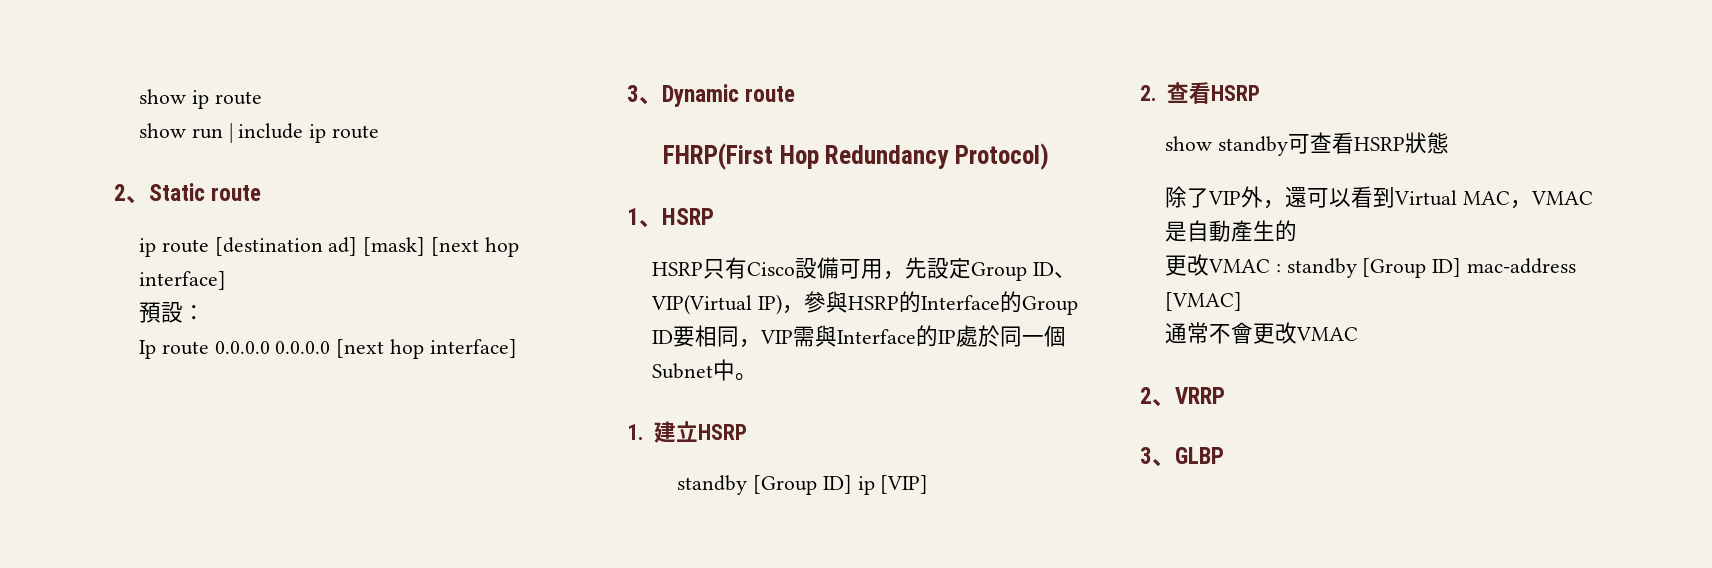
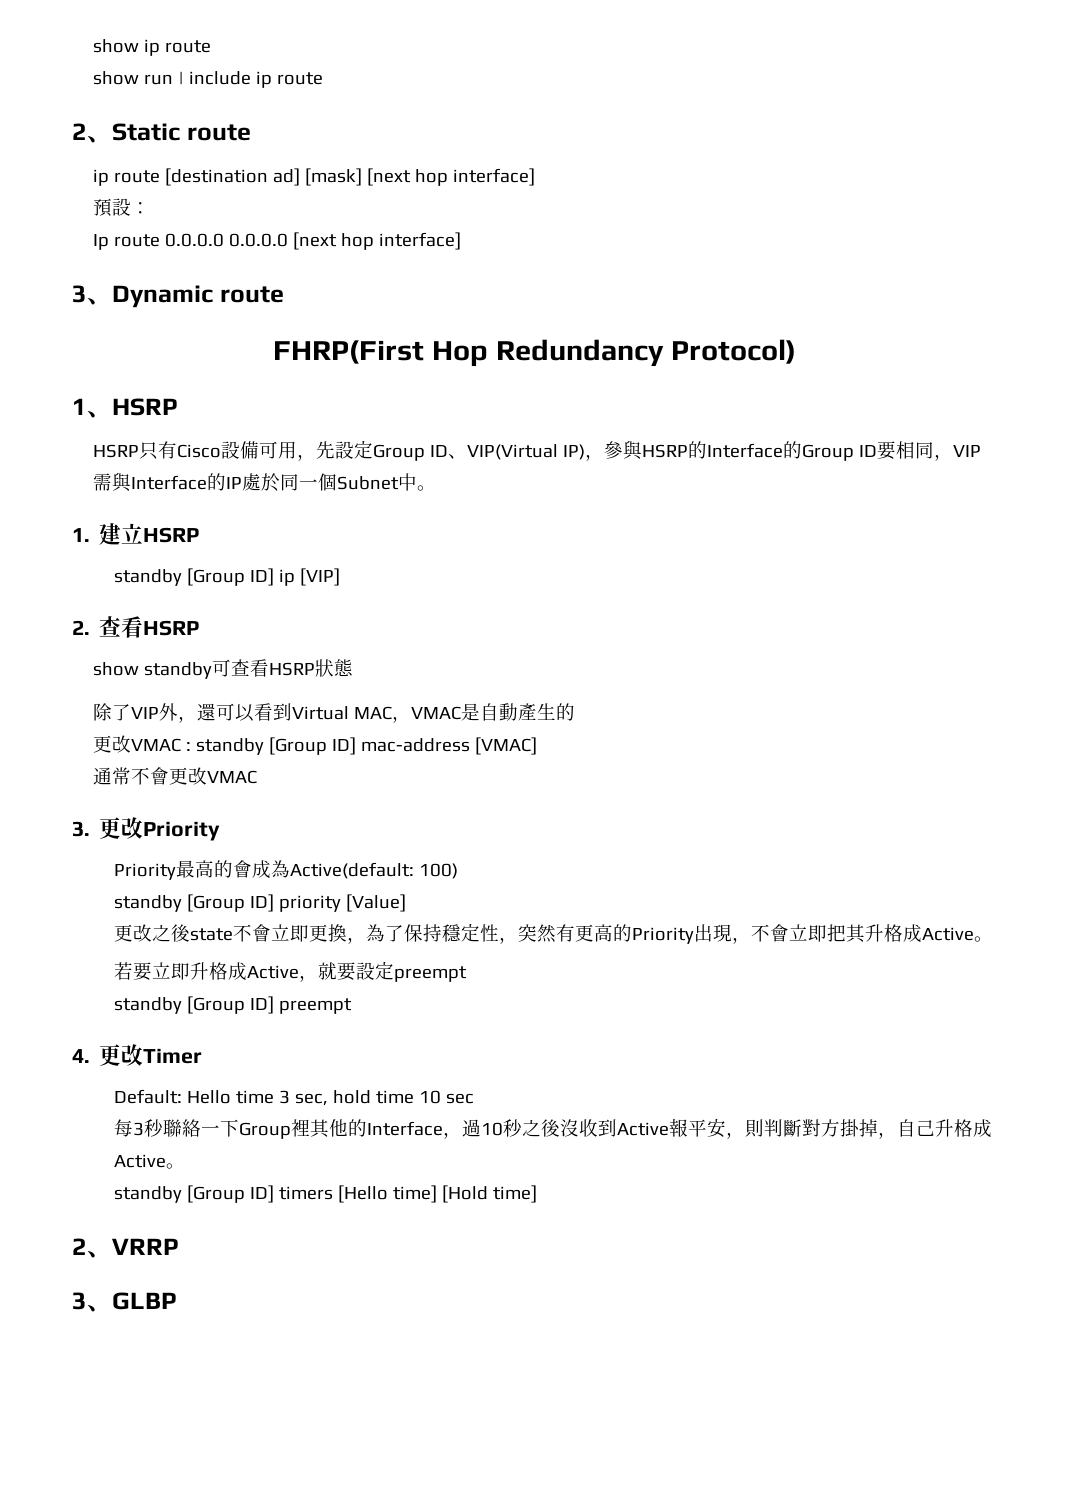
+ 3.更改Priority
+ Priority最高的會成為Active(default: 100)
+ standby [Group ID] priority [Value]
+ 更改之後state不會立即更換，為了保持穩定性，突然有更高的Priority出現，不會立即把其升格成Active。
+ 若要立即升格成Active，就要設定preempt
+ standby [Group ID] preempt
+ 4.更改Timer
+ Default: Hello time 3 sec, hold time 10 sec
+ 每3秒聯絡一下Group裡其他的Interface，過10秒之後沒收到Active報平安，則判斷對方掛掉，自己升格成Active。
+ standby [Group ID] timers [Hello time] [Hold time]

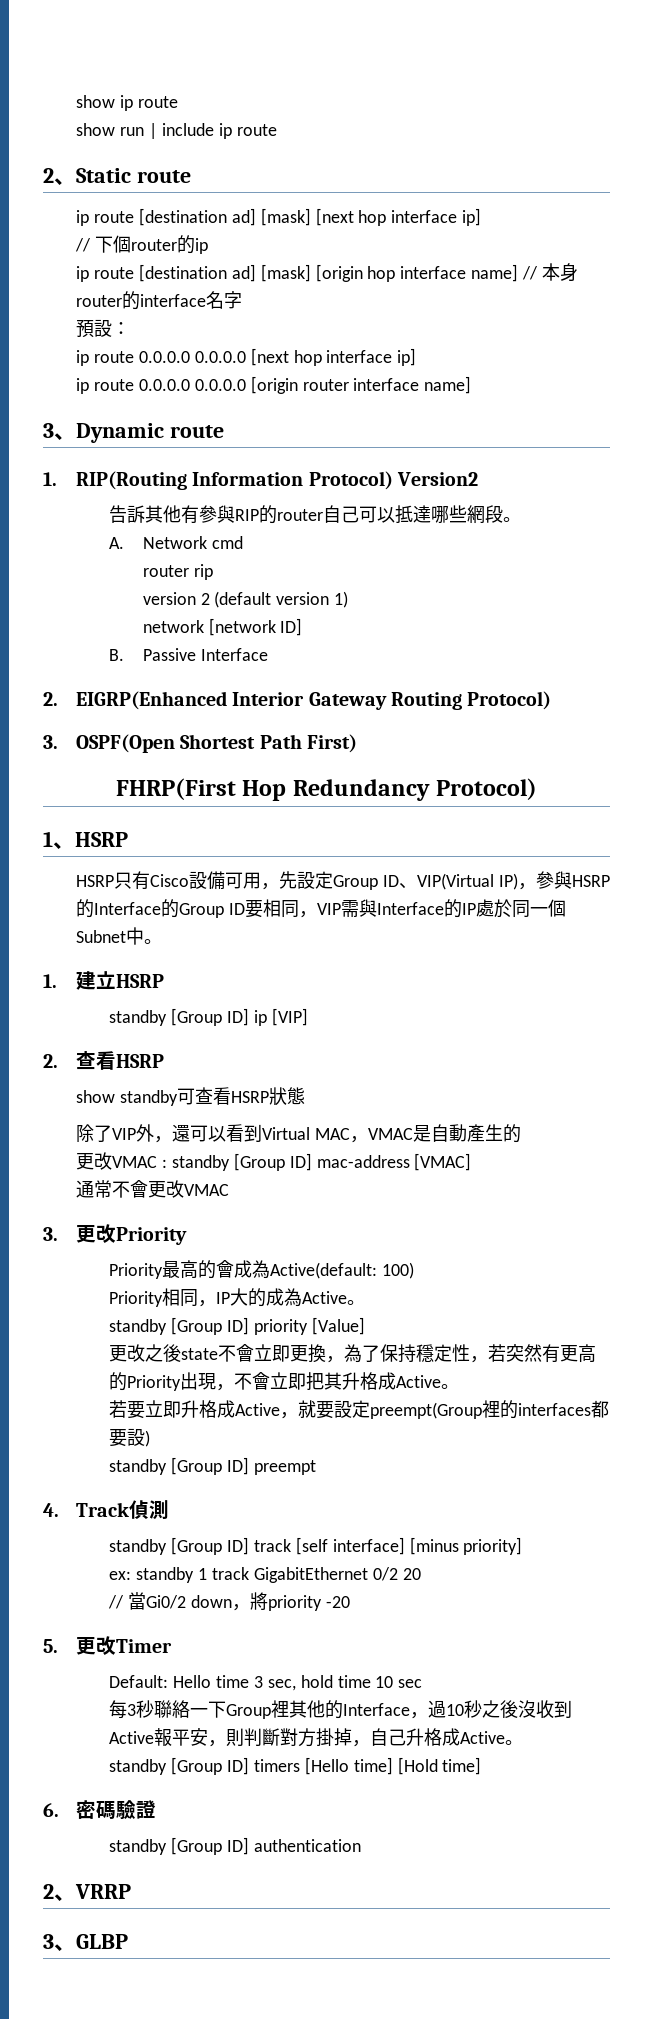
- ip route [destination ad] [mask] [next hop interface]
+ ip route [destination ad] [mask] [next hop interface ip]
+ // 下個router的ip
+ ip route [destination ad] [mask] [origin hop interface name] // 本身router的interface名字
- Ip route 0.0.0.0 0.0.0.0 [next hop interface]
+ ip route 0.0.0.0 0.0.0.0 [next hop interface ip]
+ ip route 0.0.0.0 0.0.0.0 [origin router interface name]
  3、Dynamic route
+ 1. RIP(Routing Information Protocol) Version2
+ 告訴其他有參與RIP的router自己可以抵達哪些網段。
+ A. Network cmd
+ router rip
+ version 2 (default version 1)
+ network [network ID]
+ B. Passive Interface
+ 2. EIGRP(Enhanced Interior Gateway Routing Protocol)
+ 3. OSPF(Open Shortest Path First)
+ Priority相同，IP大的成為Active。
- 更改之後state不會立即更換，為了保持穩定性，突然有更高的Priority出現，不會立即把其升格成Active。
+ 更改之後state不會立即更換，為了保持穩定性，若突然有更高的Priority出現，不會立即把其升格成Active。
- 若要立即升格成Active，就要設定preempt
+ 若要立即升格成Active，就要設定preempt(Group裡的interfaces都要設)
- 4.更改Timer
+ 4. Track偵測
+ standby [Group ID] track [self interface] [minus priority]
+ ex: standby 1 track GigabitEthernet 0/2 20
+ // 當Gi0/2 down，將priority -20
+ 5.更改Timer
+ 6.密碼驗證
+ standby [Group ID] authentication

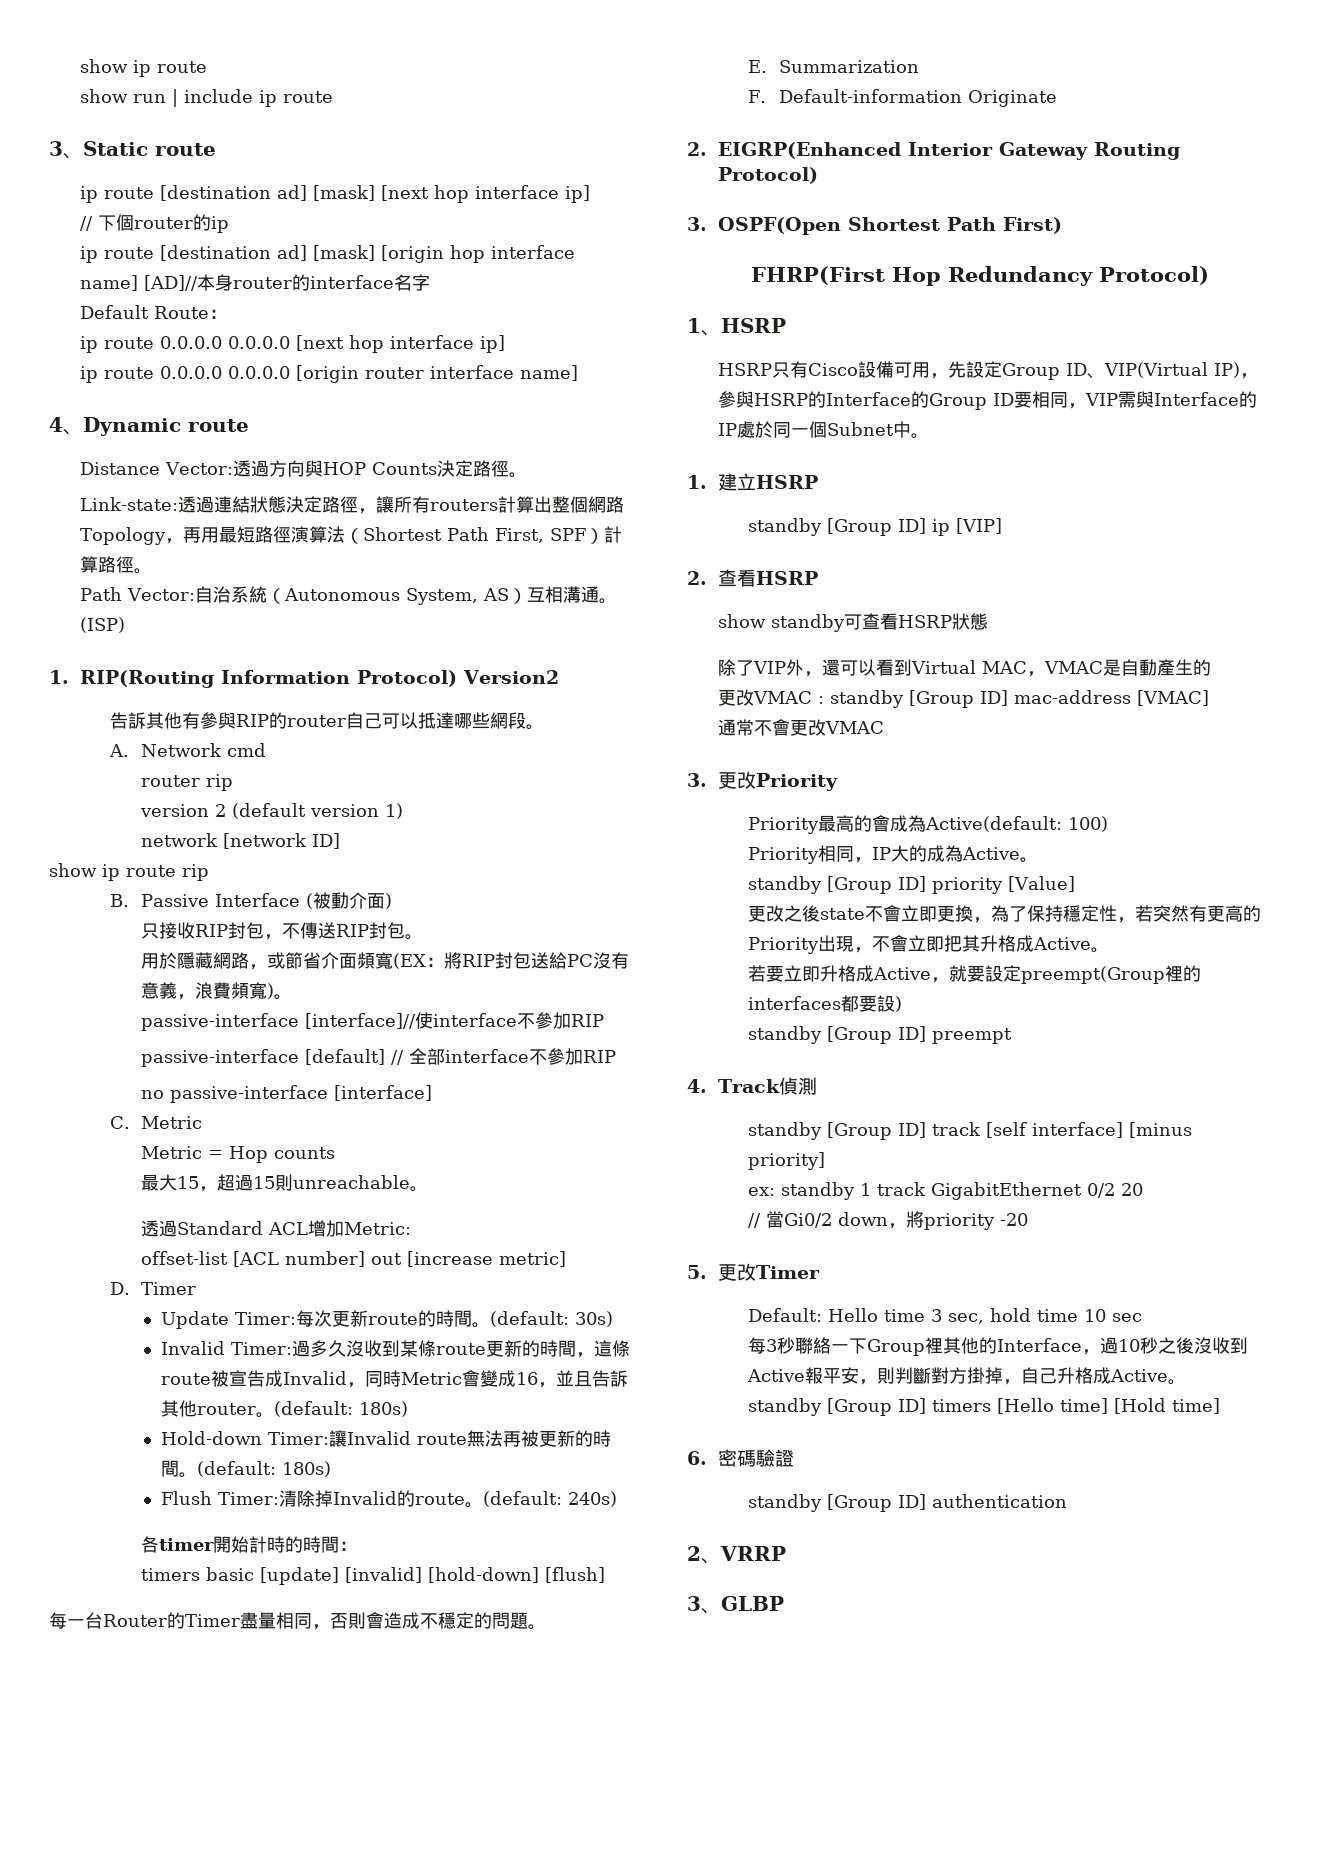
- 2、Static route
+ 3、Static route
- ip route [destination ad] [mask] [origin hop interface name] // 本身router的interface名字
+ ip route [destination ad] [mask] [origin hop interface name] [AD]//本身router的interface名字
- 預設：
+ Default Route：
- 3、Dynamic route
+ 4、Dynamic route
+ Distance Vector:透過方向與HOP Counts決定路徑。
+ Link-state:透過連結狀態決定路徑，讓所有routers計算出整個網路Topology，再用最短路徑演算法（Shortest Path First, SPF）計算路徑。
+ Path Vector:自治系統（Autonomous System, AS）互相溝通。(ISP)
+ show ip route rip
- B. Passive Interface
+ B. Passive Interface (被動介面)
+ 只接收RIP封包，不傳送RIP封包。
+ 用於隱藏網路，或節省介面頻寬(EX：將RIP封包送給PC沒有意義，浪費頻寬)。
+ passive-interface [interface]//使interface不參加RIP
+ passive-interface [default] // 全部interface不參加RIP
+ no passive-interface [interface]
+ C. Metric
+ Metric = Hop counts
+ 最大15，超過15則unreachable。
+ 透過Standard ACL增加Metric:
+ offset-list [ACL number] out [increase metric]
+ D. Timer
+ Update Timer:每次更新route的時間。(default: 30s)
+ Invalid Timer:過多久沒收到某條route更新的時間，這條route被宣告成Invalid，同時Metric會變成16，並且告訴其他router。(default: 180s)
+ Hold-down Timer:讓Invalid route無法再被更新的時間。(default: 180s)
+ Flush Timer:清除掉Invalid的route。(default: 240s)
+ 各timer開始計時的時間：
+ timers basic [update] [invalid] [hold-down] [flush]
+ 每一台Router的Timer盡量相同，否則會造成不穩定的問題。
+ E. Summarization
+ F. Default-information Originate

